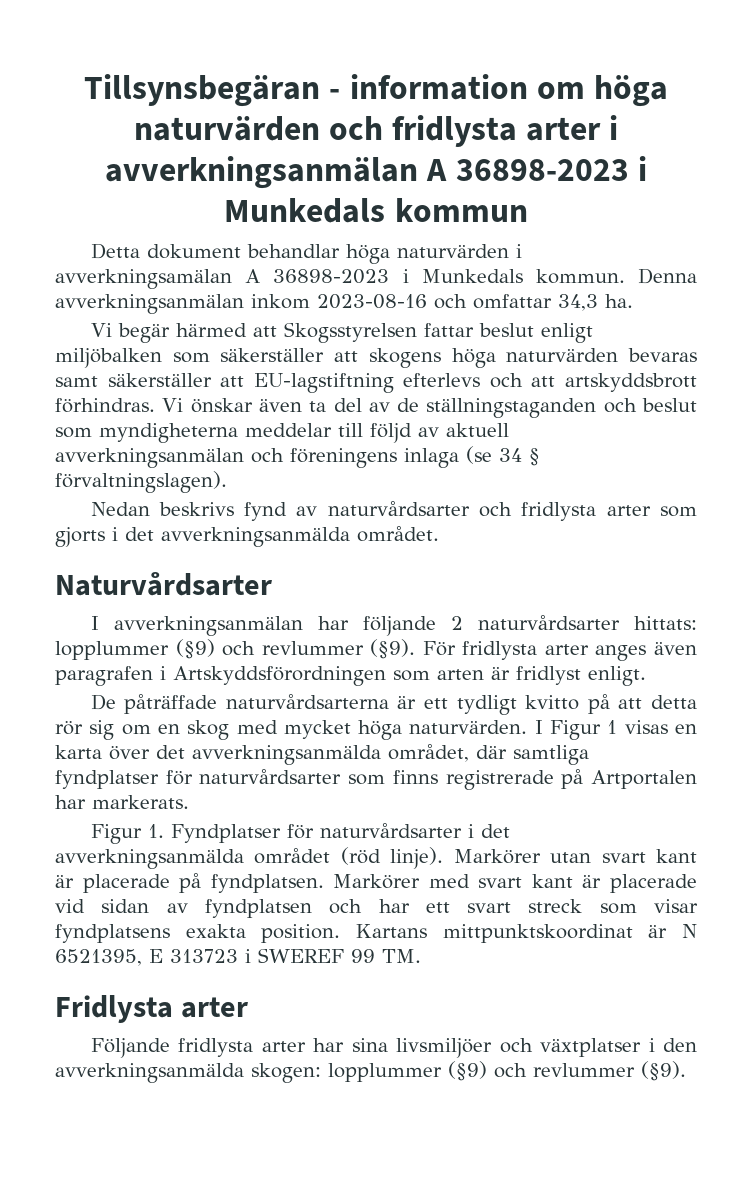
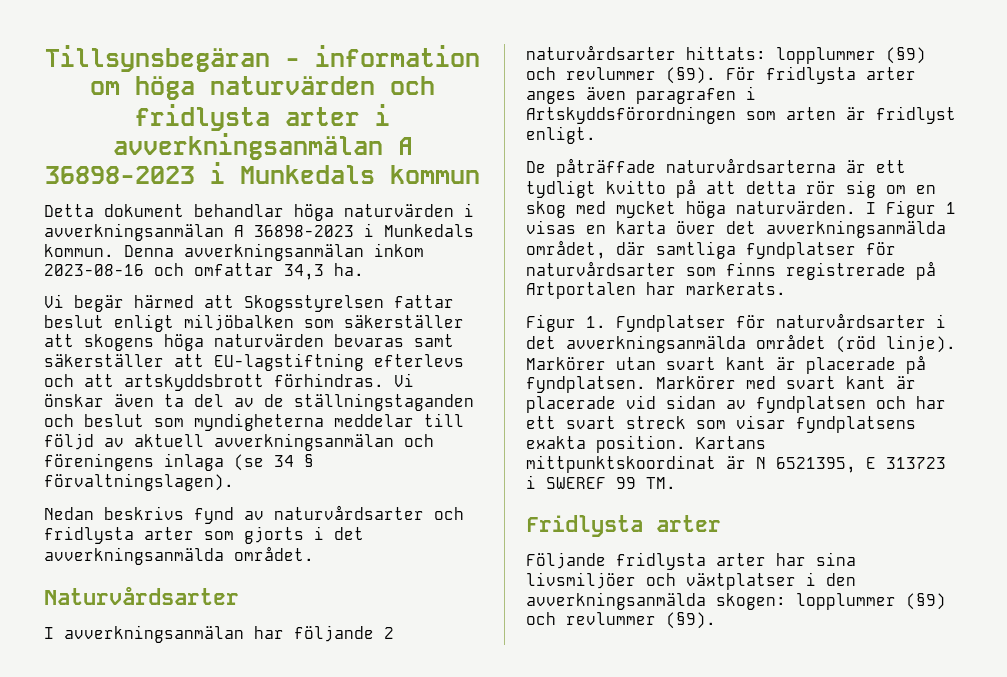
- Detta dokument behandlar höga naturvärden i avverkningsamälan A 36898-2023 i Munkedals kommun.
+ Detta dokument behandlar höga naturvärden i avverkningsanmälan A 36898-2023 i Munkedals kommun.

